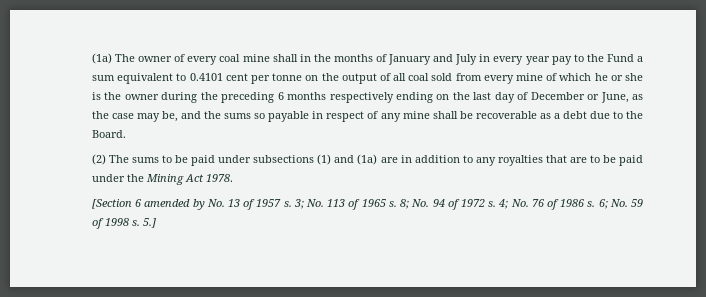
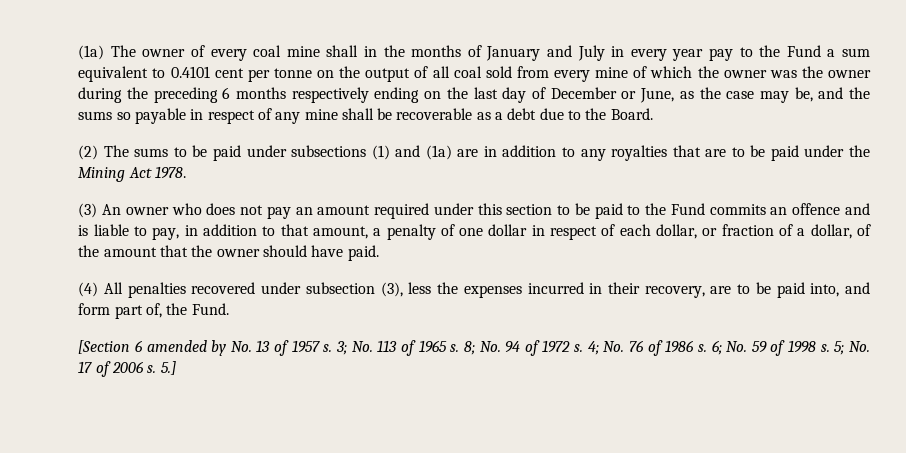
- (1a) The owner of every coal mine shall in the months of January and July in every year pay to the Fund a sum equivalent to 0.4101 cent per tonne on the output of all coal sold from every mine of which he or she is the owner during the preceding 6 months respectively ending on the last day of December or June, as the case may be, and the sums so payable in respect of any mine shall be recoverable as a debt due to the Board.
+ (1a) The owner of every coal mine shall in the months of January and July in every year pay to the Fund a sum equivalent to 0.4101 cent per tonne on the output of all coal sold from every mine of which the owner was the owner during the preceding 6 months respectively ending on the last day of December or June, as the case may be, and the sums so payable in respect of any mine shall be recoverable as a debt due to the Board.
+ (3) An owner who does not pay an amount required under this section to be paid to the Fund commits an offence and is liable to pay, in addition to that amount, a penalty of one dollar in respect of each dollar, or fraction of a dollar, of the amount that the owner should have paid.
+ (4) All penalties recovered under subsection (3), less the expenses incurred in their recovery, are to be paid into, and form part of, the Fund.
+ 5; No. 17 of 2006 s.

